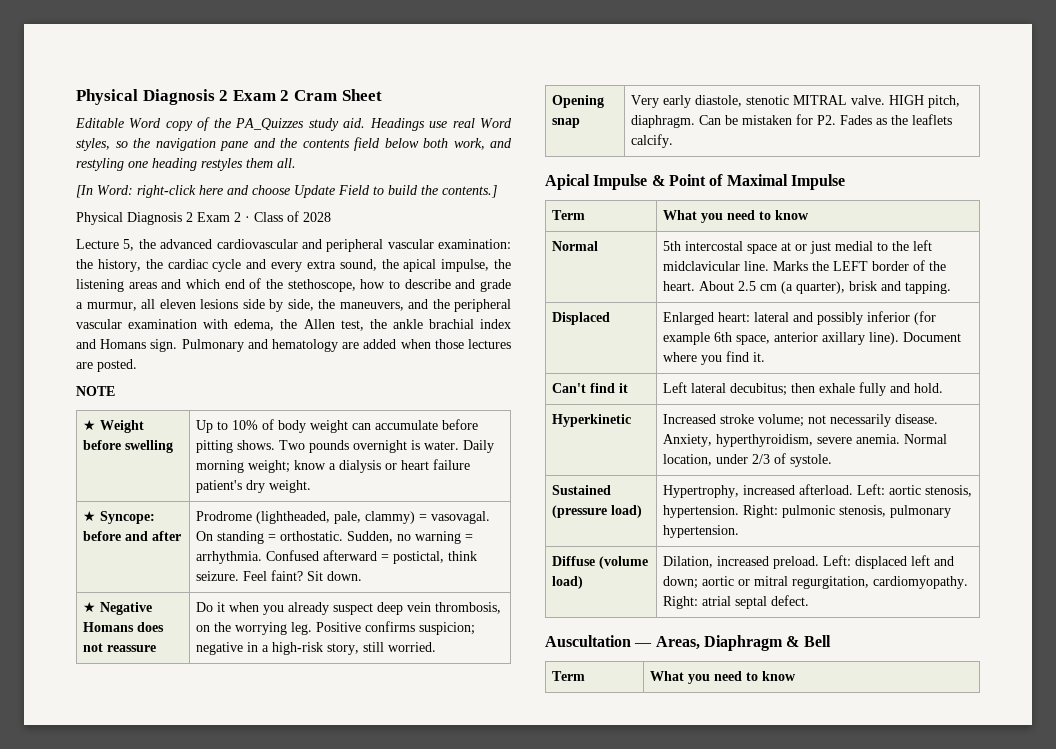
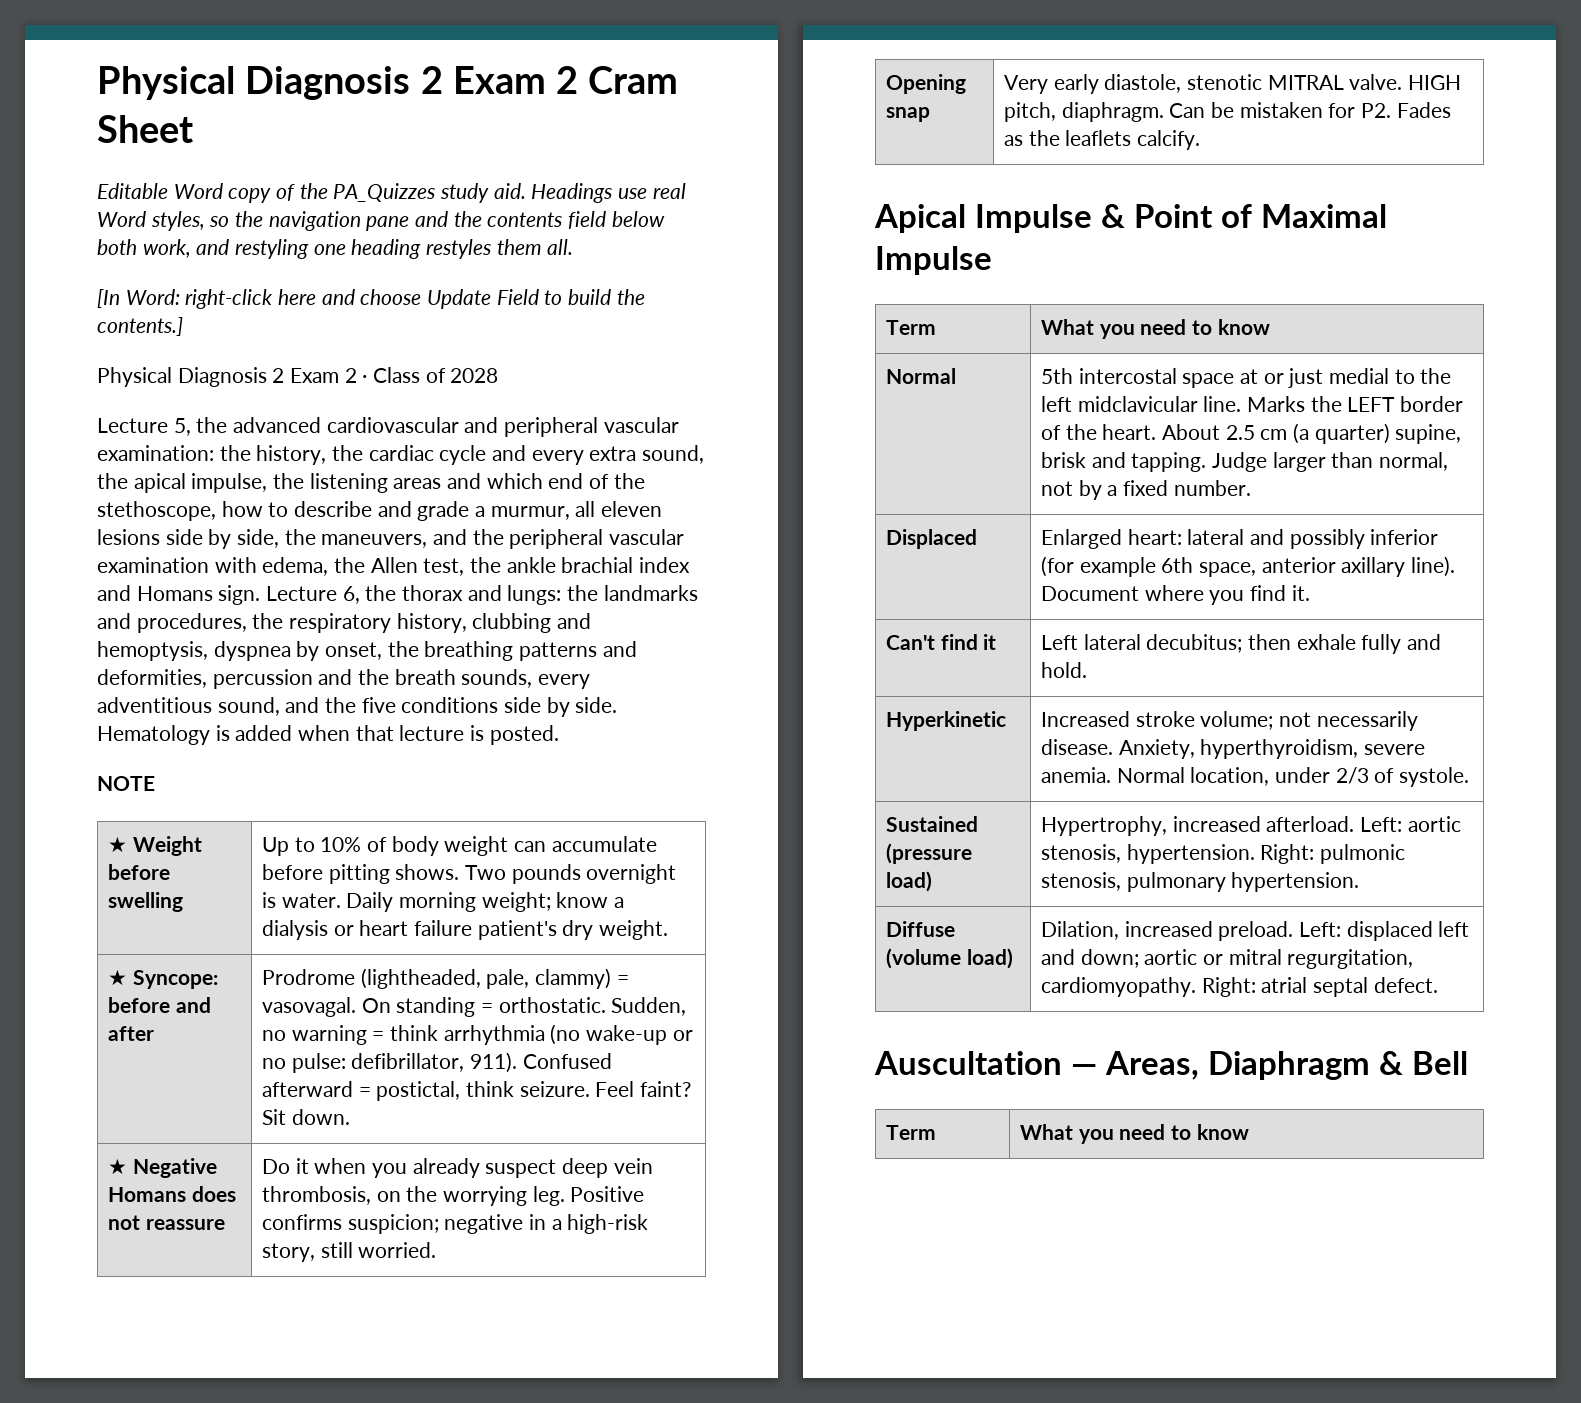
- Pulmonary and hematology are added when those lectures are posted.
+ Lecture 6, the thorax and lungs: the landmarks and procedures, the respiratory history, clubbing and hemoptysis, dyspnea by onset, the breathing patterns and deformities, percussion and the breath sounds, every adventitious sound, and the five conditions side by side. Hematology is added when that lecture is posted.
- ★ Syncope: before and after | Prodrome (lightheaded, pale, clammy) = vasovagal. On standing = orthostatic. Sudden, no warning = arrhythmia. Confused afterward = postictal, think seizure. Feel faint? Sit down.
+ ★ Syncope: before and after | Prodrome (lightheaded, pale, clammy) = vasovagal. On standing = orthostatic. Sudden, no warning = think arrhythmia (no wake-up or no pulse: defibrillator, 911). Confused afterward = postictal, think seizure. Feel faint? Sit down.
- Normal | 5th intercostal space at or just medial to the left midclavicular line. Marks the LEFT border of the heart. About 2.5 cm (a quarter), brisk and tapping.
+ Normal | 5th intercostal space at or just medial to the left midclavicular line. Marks the LEFT border of the heart. About 2.5 cm (a quarter) supine, brisk and tapping. Judge larger than normal, not by a fixed number.

